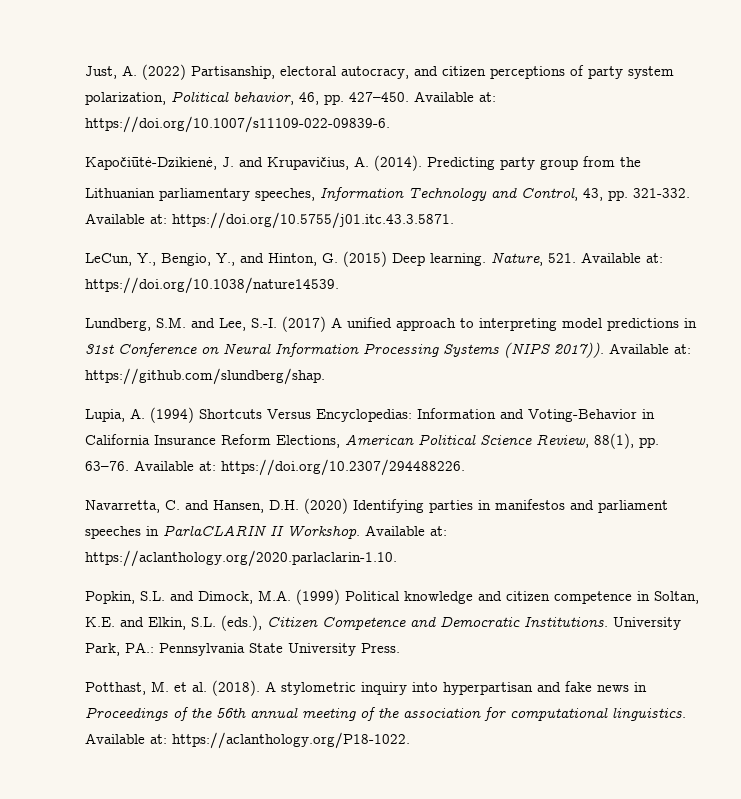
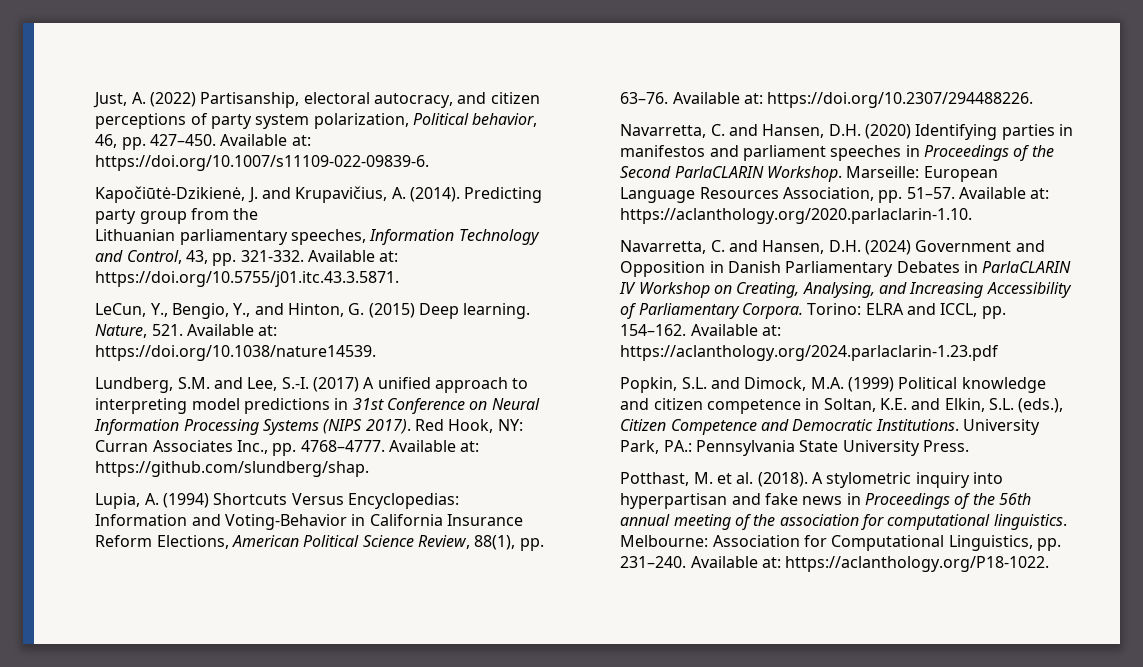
- Lundberg, S.M. and Lee, S.-I. (2017) A unified approach to interpreting model predictions in 31st Conference on Neural Information Processing Systems (NIPS 2017)).
+ Lundberg, S.M. and Lee, S.-I. (2017) A unified approach to interpreting model predictions in 31st Conference on Neural Information Processing Systems (NIPS 2017). Red Hook, NY: Curran Associates Inc., pp. 4768–4777.
- Navarretta, C. and Hansen, D.H. (2020) Identifying parties in manifestos and parliament speeches in ParlaCLARIN II Workshop. Available at: https://aclanthology.org/2020.parlaclarin-1.10.
+ Navarretta, C. and Hansen, D.H. (2020) Identifying parties in manifestos and parliament speeches in Proceedings of the Second ParlaCLARIN Workshop. Marseille: European Language Resources Association, pp. 51–57. Available at: https://aclanthology.org/2020.parlaclarin-1.10.
+ Navarretta, C. and Hansen, D.H. (2024) Government and Opposition in Danish Parliamentary Debates in ParlaCLARIN IV Workshop on Creating, Analysing, and Increasing Accessibility of Parliamentary Corpora. Torino: ELRA and ICCL, pp. 154–162. Available at: https://aclanthology.org/2024.parlaclarin-1.23.pdf
+ Melbourne: Association for Computational Linguistics, pp. 231–240.

